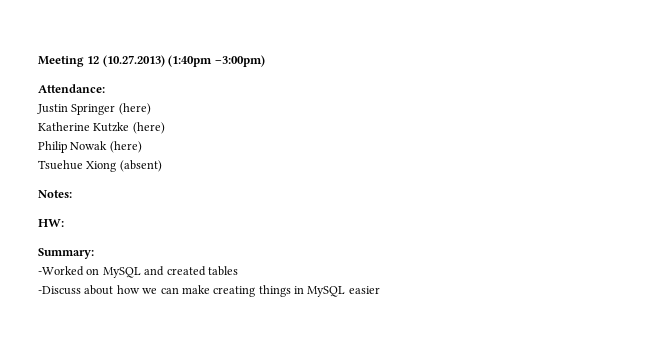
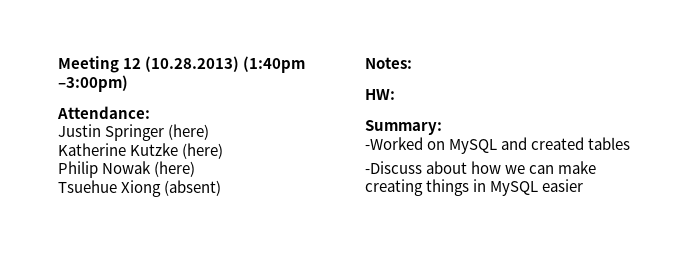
- Meeting 12 (10.27.2013) (1:40pm –3:00pm)
+ Meeting 12 (10.28.2013) (1:40pm –3:00pm)

